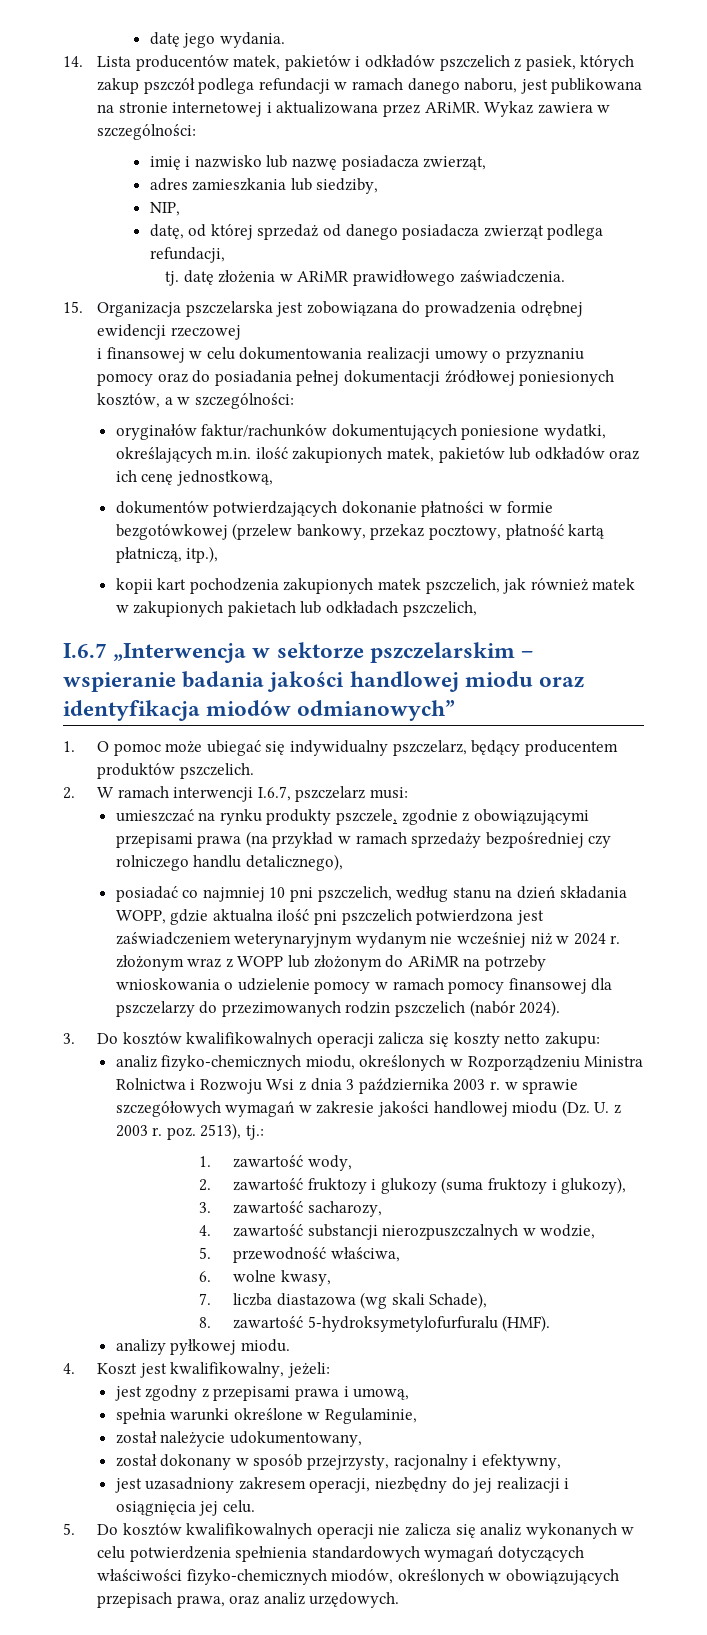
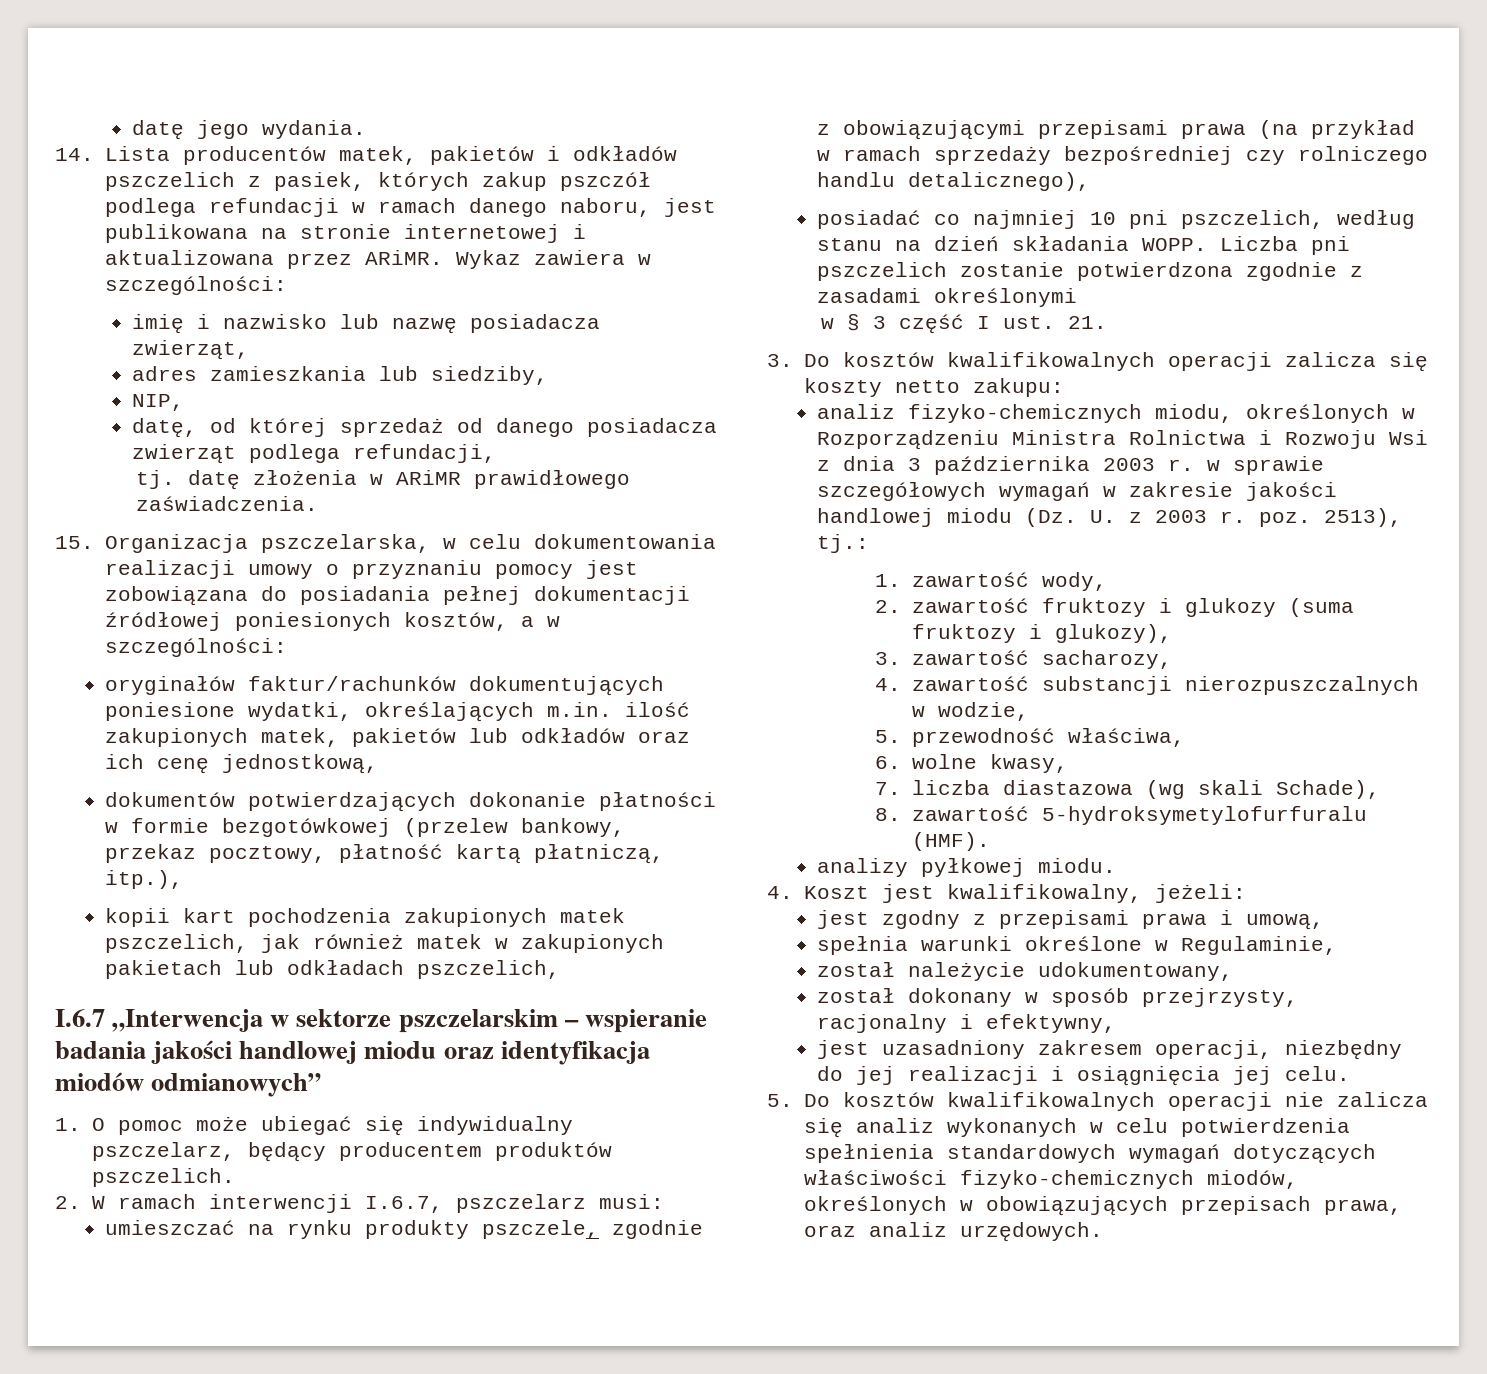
- 15. Organizacja pszczelarska jest zobowiązana do prowadzenia odrębnej ewidencji rzeczowej
- i finansowej w celu dokumentowania realizacji umowy o przyznaniu pomocy oraz do posiadania pełnej dokumentacji źródłowej poniesionych kosztów, a w szczególności:
+ 15. Organizacja pszczelarska, w celu dokumentowania realizacji umowy o przyznaniu pomocy jest zobowiązana do posiadania pełnej dokumentacji źródłowej poniesionych kosztów, a w szczególności:
- posiadać co najmniej 10 pni pszczelich, według stanu na dzień składania WOPP, gdzie aktualna ilość pni pszczelich potwierdzona jest zaświadczeniem weterynaryjnym wydanym nie wcześniej niż w 2024 r. złożonym wraz z WOPP lub złożonym do ARiMR na potrzeby wnioskowania o udzielenie pomocy w ramach pomocy finansowej dla pszczelarzy do przezimowanych rodzin pszczelich (nabór 2024).
+ posiadać co najmniej 10 pni pszczelich, według stanu na dzień składania WOPP. Liczba pni pszczelich zostanie potwierdzona zgodnie z zasadami określonymi
+ w § 3 część I ust. 21.

